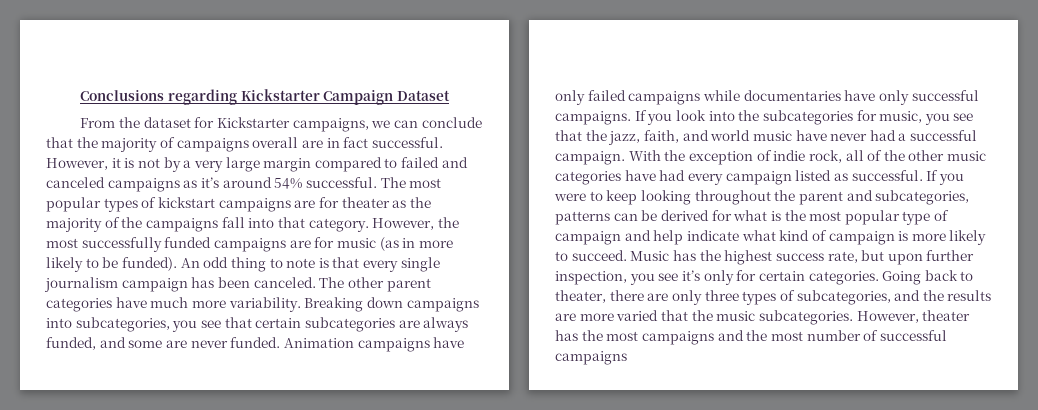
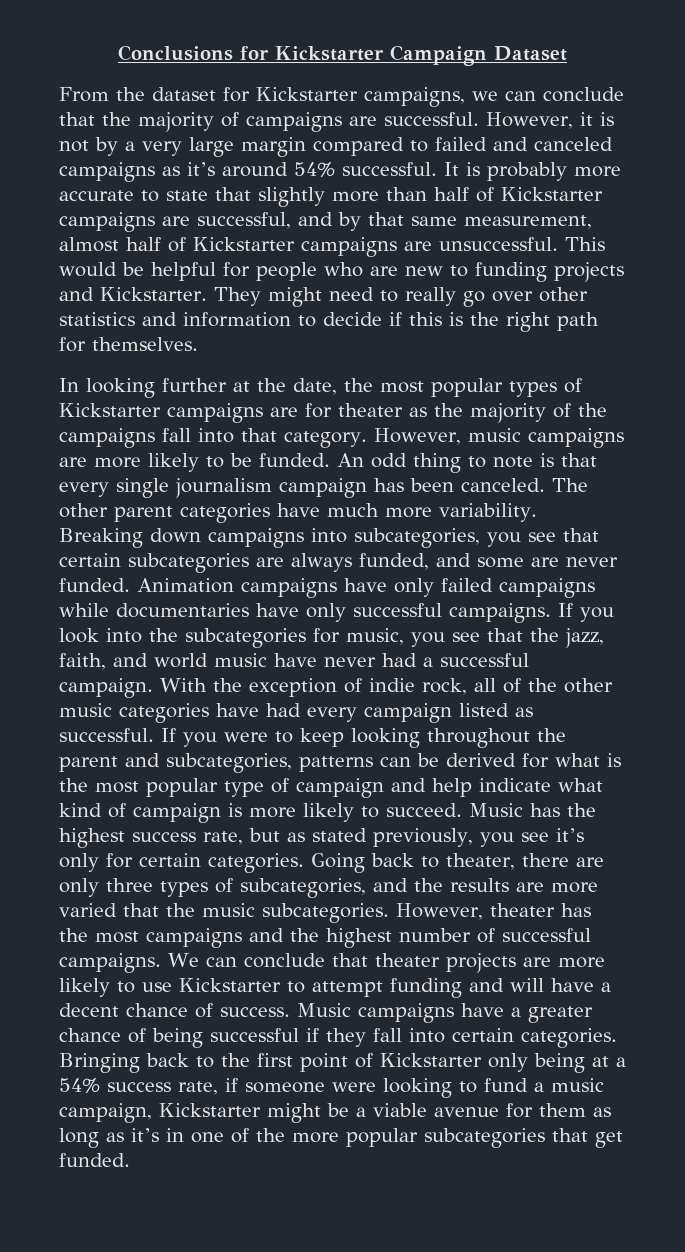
- Conclusions regarding Kickstarter Campaign Dataset
+ Conclusions for Kickstarter Campaign Dataset
- From the dataset for Kickstarter campaigns, we can conclude that the majority of campaigns overall are in fact successful.
+ From the dataset for Kickstarter campaigns, we can conclude that the majority of campaigns are successful.
- The most popular types of kickstart campaigns are for theater as the majority of the campaigns fall into that category.
+ It is probably more accurate to state that slightly more than half of Kickstarter campaigns are successful, and by that same measurement, almost half of Kickstarter campaigns are unsuccessful. This would be helpful for people who are new to funding projects and Kickstarter. They might need to really go over other statistics and information to decide if this is the right path for themselves.
+ In looking further at the date, the most popular types of Kickstarter campaigns are for theater as the majority of the campaigns fall into that category.
- However, the most successfully funded campaigns are for music (as in more likely to be funded).
+ However, music campaigns are more likely to be funded.
- Music has the highest success rate, but upon further inspection, you see it’s only for certain categories.
+ Music has the highest success rate, but as stated previously, you see it’s only for certain categories.
- However, theater has the most campaigns and the most number of successful campaigns
+ However, theater has the most campaigns and the highest number of successful campaigns. We can conclude that theater projects are more likely to use Kickstarter to attempt funding and will have a decent chance of success. Music campaigns have a greater chance of being successful if they fall into certain categories. Bringing back to the first point of Kickstarter only being at a 54% success rate, if someone were looking to fund a music campaign, Kickstarter might be a viable avenue for them as long as it’s in one of the more popular subcategories that get funded.

